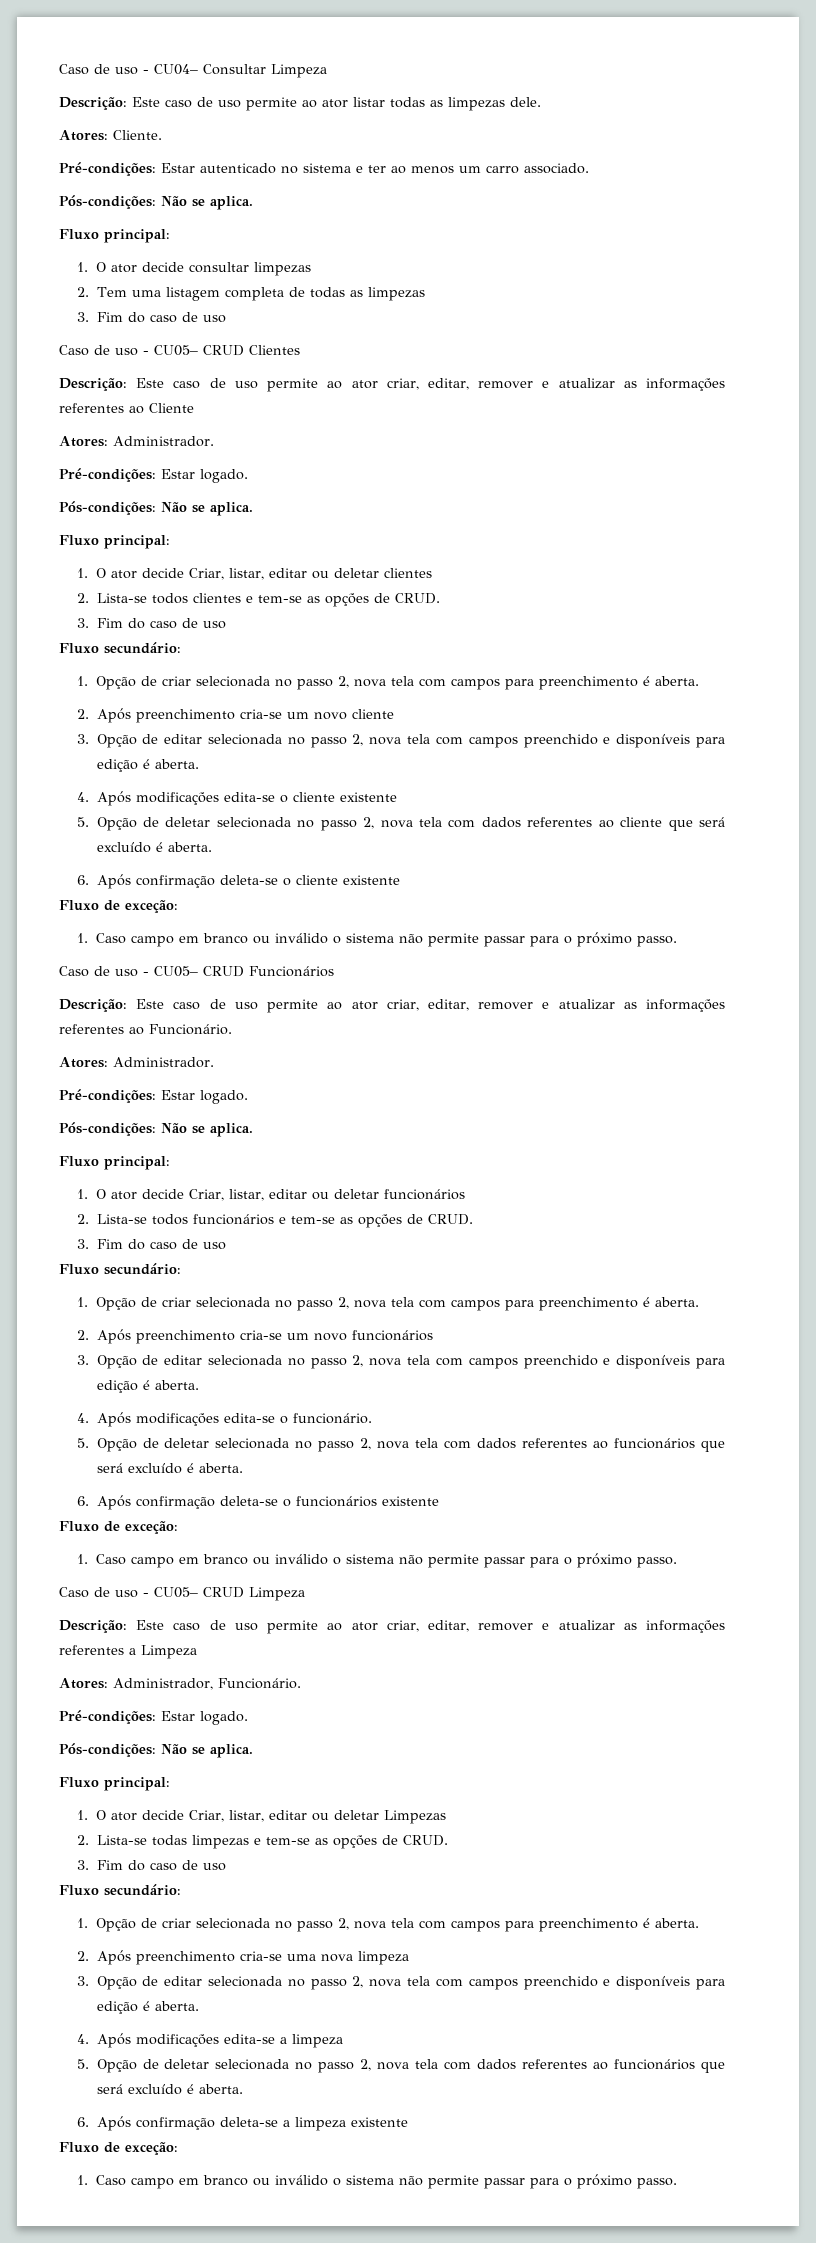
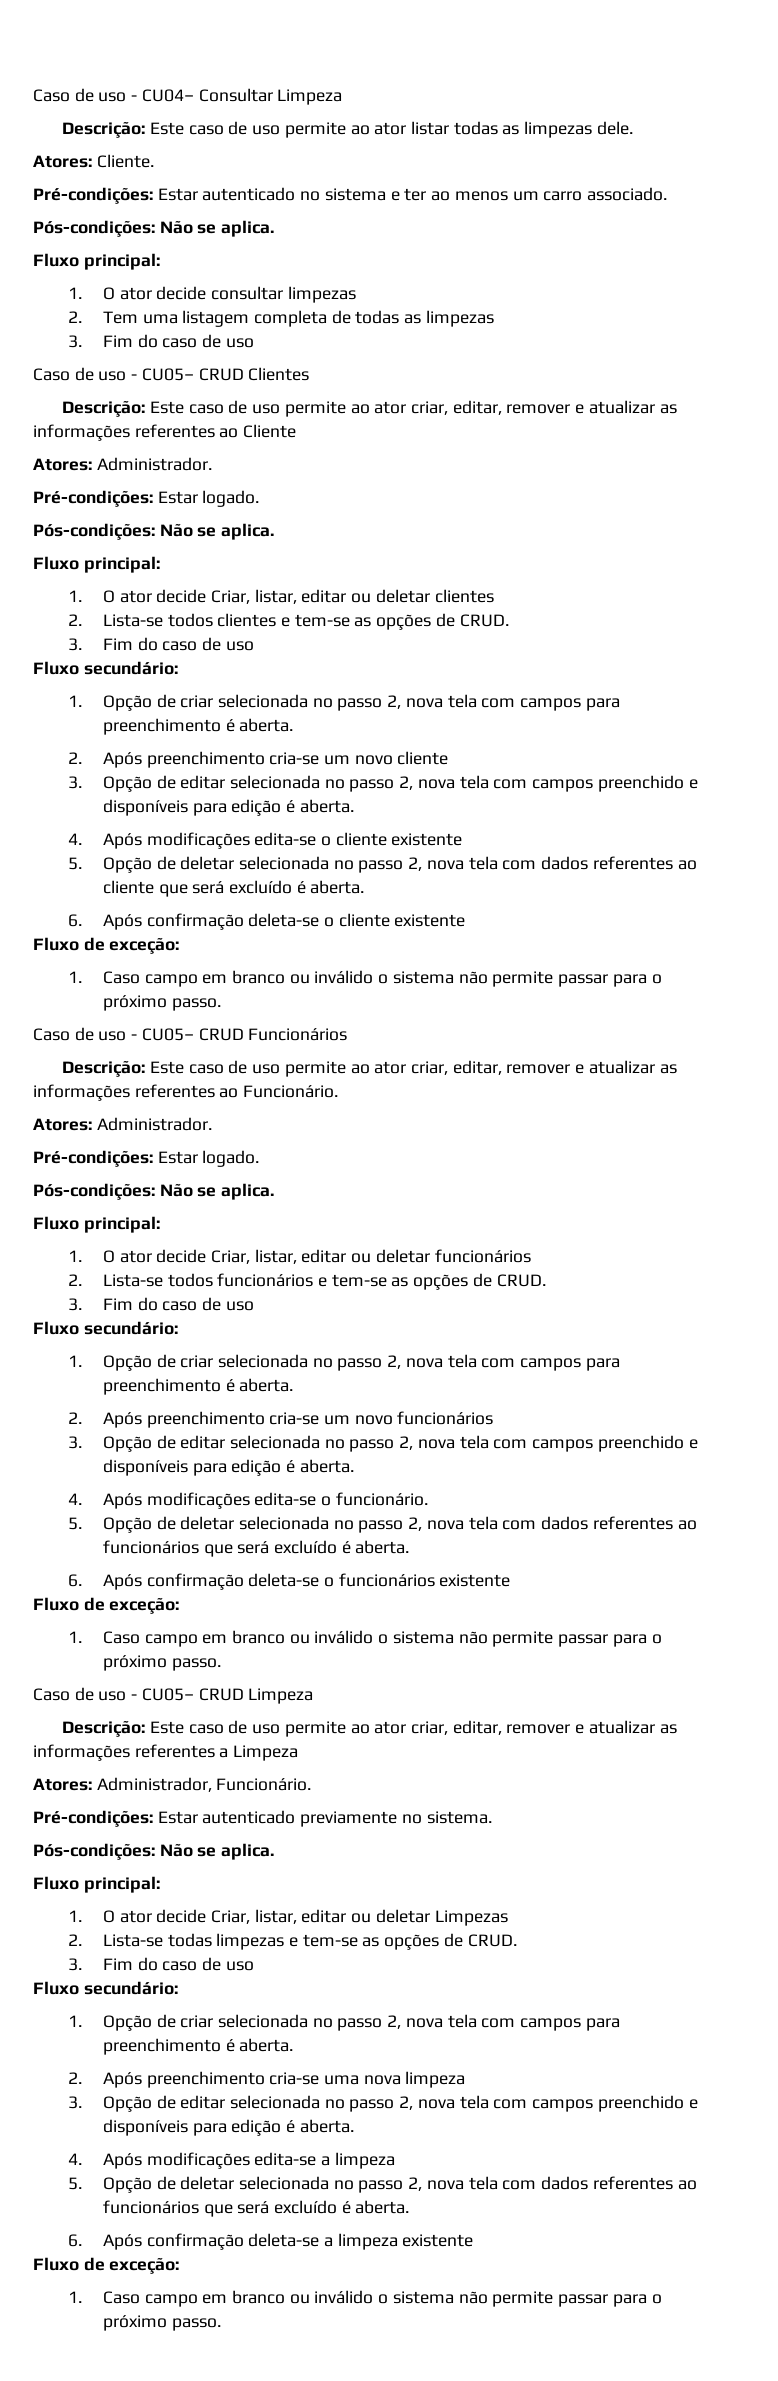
  Atores: Administrador, Funcionário.
- Pré-condições: Estar logado.
+ Pré-condições: Estar autenticado previamente no sistema.

